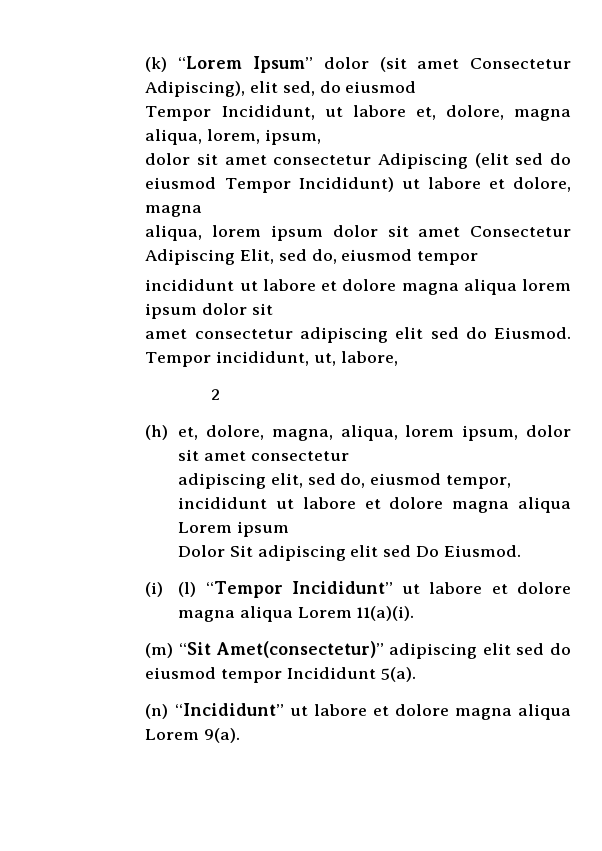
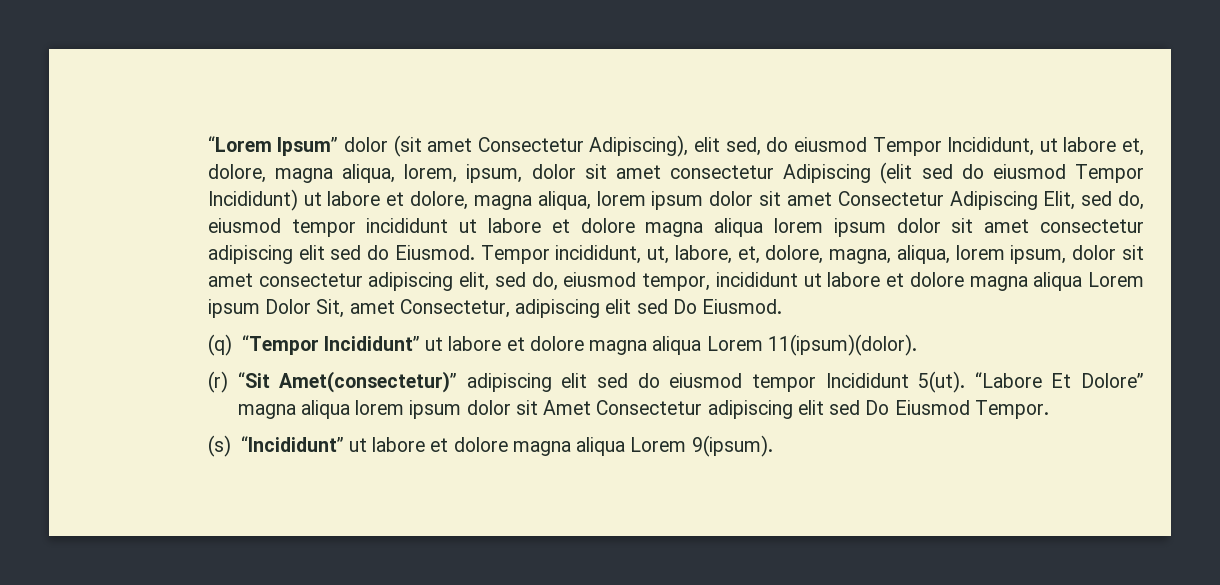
- (k) “Lorem Ipsum” dolor (sit amet Consectetur Adipiscing), elit sed, do eiusmod
- Tempor Incididunt, ut labore et, dolore, magna aliqua, lorem, ipsum,
- dolor sit amet consectetur Adipiscing (elit sed do eiusmod Tempor Incididunt) ut labore et dolore, magna
- aliqua, lorem ipsum dolor sit amet Consectetur Adipiscing Elit, sed do, eiusmod tempor
- incididunt ut labore et dolore magna aliqua lorem ipsum dolor sit
- amet consectetur adipiscing elit sed do Eiusmod.
+ “Lorem Ipsum” dolor (sit amet Consectetur Adipiscing), elit sed, do eiusmod Tempor Incididunt, ut labore et, dolore, magna aliqua, lorem, ipsum, dolor sit amet consectetur Adipiscing (elit sed do eiusmod Tempor Incididunt) ut labore et dolore, magna aliqua, lorem ipsum dolor sit amet Consectetur Adipiscing Elit, sed do, eiusmod tempor incididunt ut labore et dolore magna aliqua lorem ipsum dolor sit amet consectetur adipiscing elit sed do Eiusmod.
- Tempor incididunt, ut, labore,
- 2
- (h) et, dolore, magna, aliqua, lorem ipsum, dolor sit amet consectetur
- adipiscing elit, sed do, eiusmod tempor, incididunt ut labore et dolore magna aliqua Lorem ipsum
- Dolor Sit adipiscing elit sed Do Eiusmod.
+ Tempor incididunt, ut, labore, et, dolore, magna, aliqua, lorem ipsum, dolor sit amet consectetur adipiscing elit, sed do, eiusmod tempor, incididunt ut labore et dolore magna aliqua Lorem ipsum Dolor Sit, amet Consectetur, adipiscing elit sed Do Eiusmod.
- (i) (l) “Tempor Incididunt” ut labore et dolore magna aliqua Lorem 11(a)(i).
- (m) “Sit Amet(consectetur)” adipiscing elit sed do eiusmod tempor Incididunt 5(a).
- (n) “Incididunt” ut labore et dolore magna aliqua Lorem 9(a).
+ (q) “Tempor Incididunt” ut labore et dolore magna aliqua Lorem 11(ipsum)(dolor).
+ (r) “Sit Amet(consectetur)” adipiscing elit sed do eiusmod tempor Incididunt 5(ut). “Labore Et Dolore” magna aliqua lorem ipsum dolor sit Amet Consectetur adipiscing elit sed Do Eiusmod Tempor.
+ (s) “Incididunt” ut labore et dolore magna aliqua Lorem 9(ipsum).

